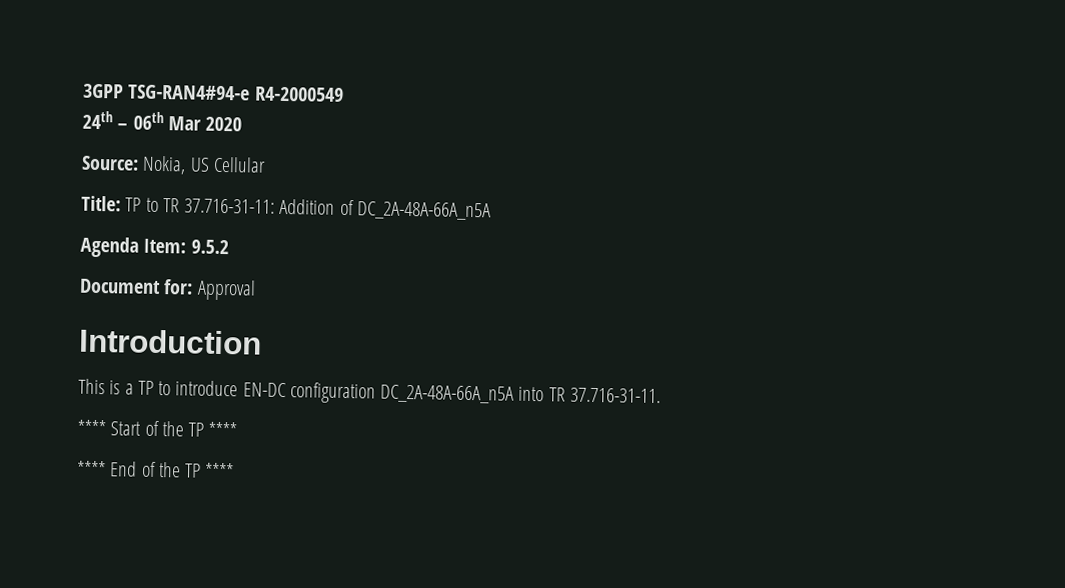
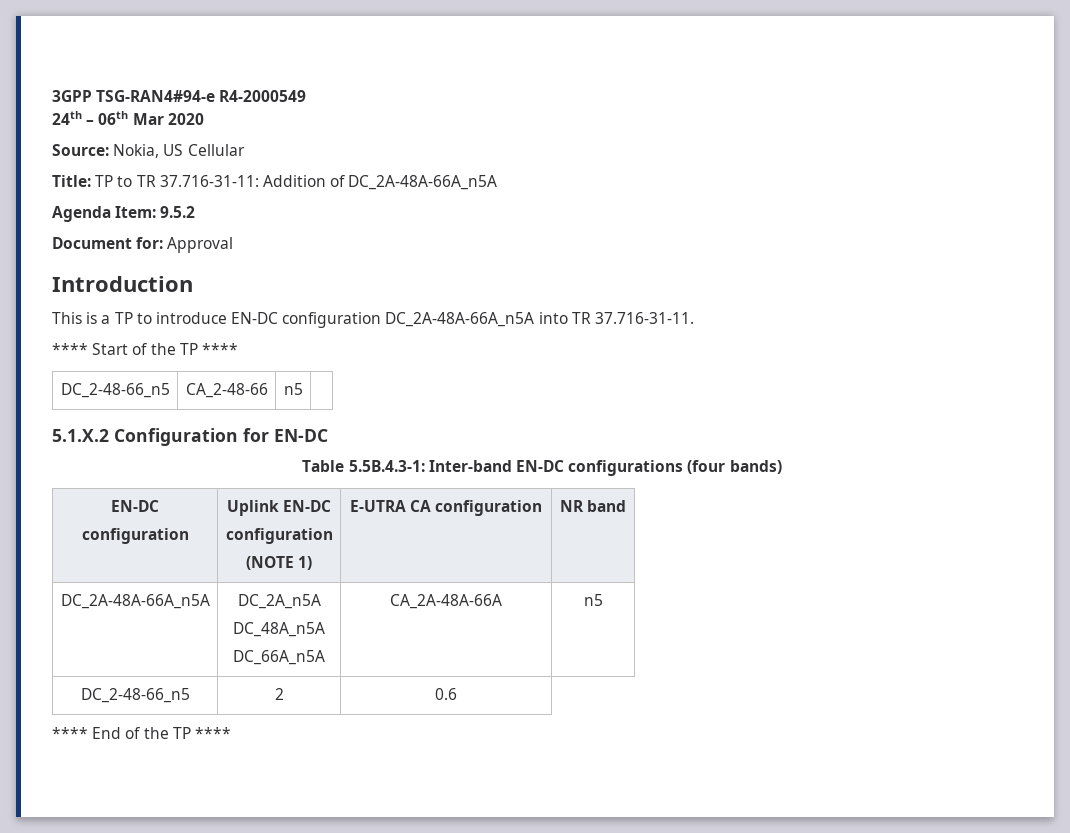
+ DC_2-48-66_n5 | CA_2-48-66 | n5 |
+ 5.1.X.2 Configuration for EN-DC
+ Table 5.5B.4.3-1: Inter-band EN-DC configurations (four bands)
+ EN-DC
+ configuration | Uplink EN-DC
+ configuration
+ (NOTE 1) | E-UTRA CA configuration | NR band
+ DC_2A-48A-66A_n5A | DC_2A_n5A
+ DC_48A_n5A
+ DC_66A_n5A | CA_2A-48A-66A | n5
+ DC_2-48-66_n5 | 2 | 0.6

